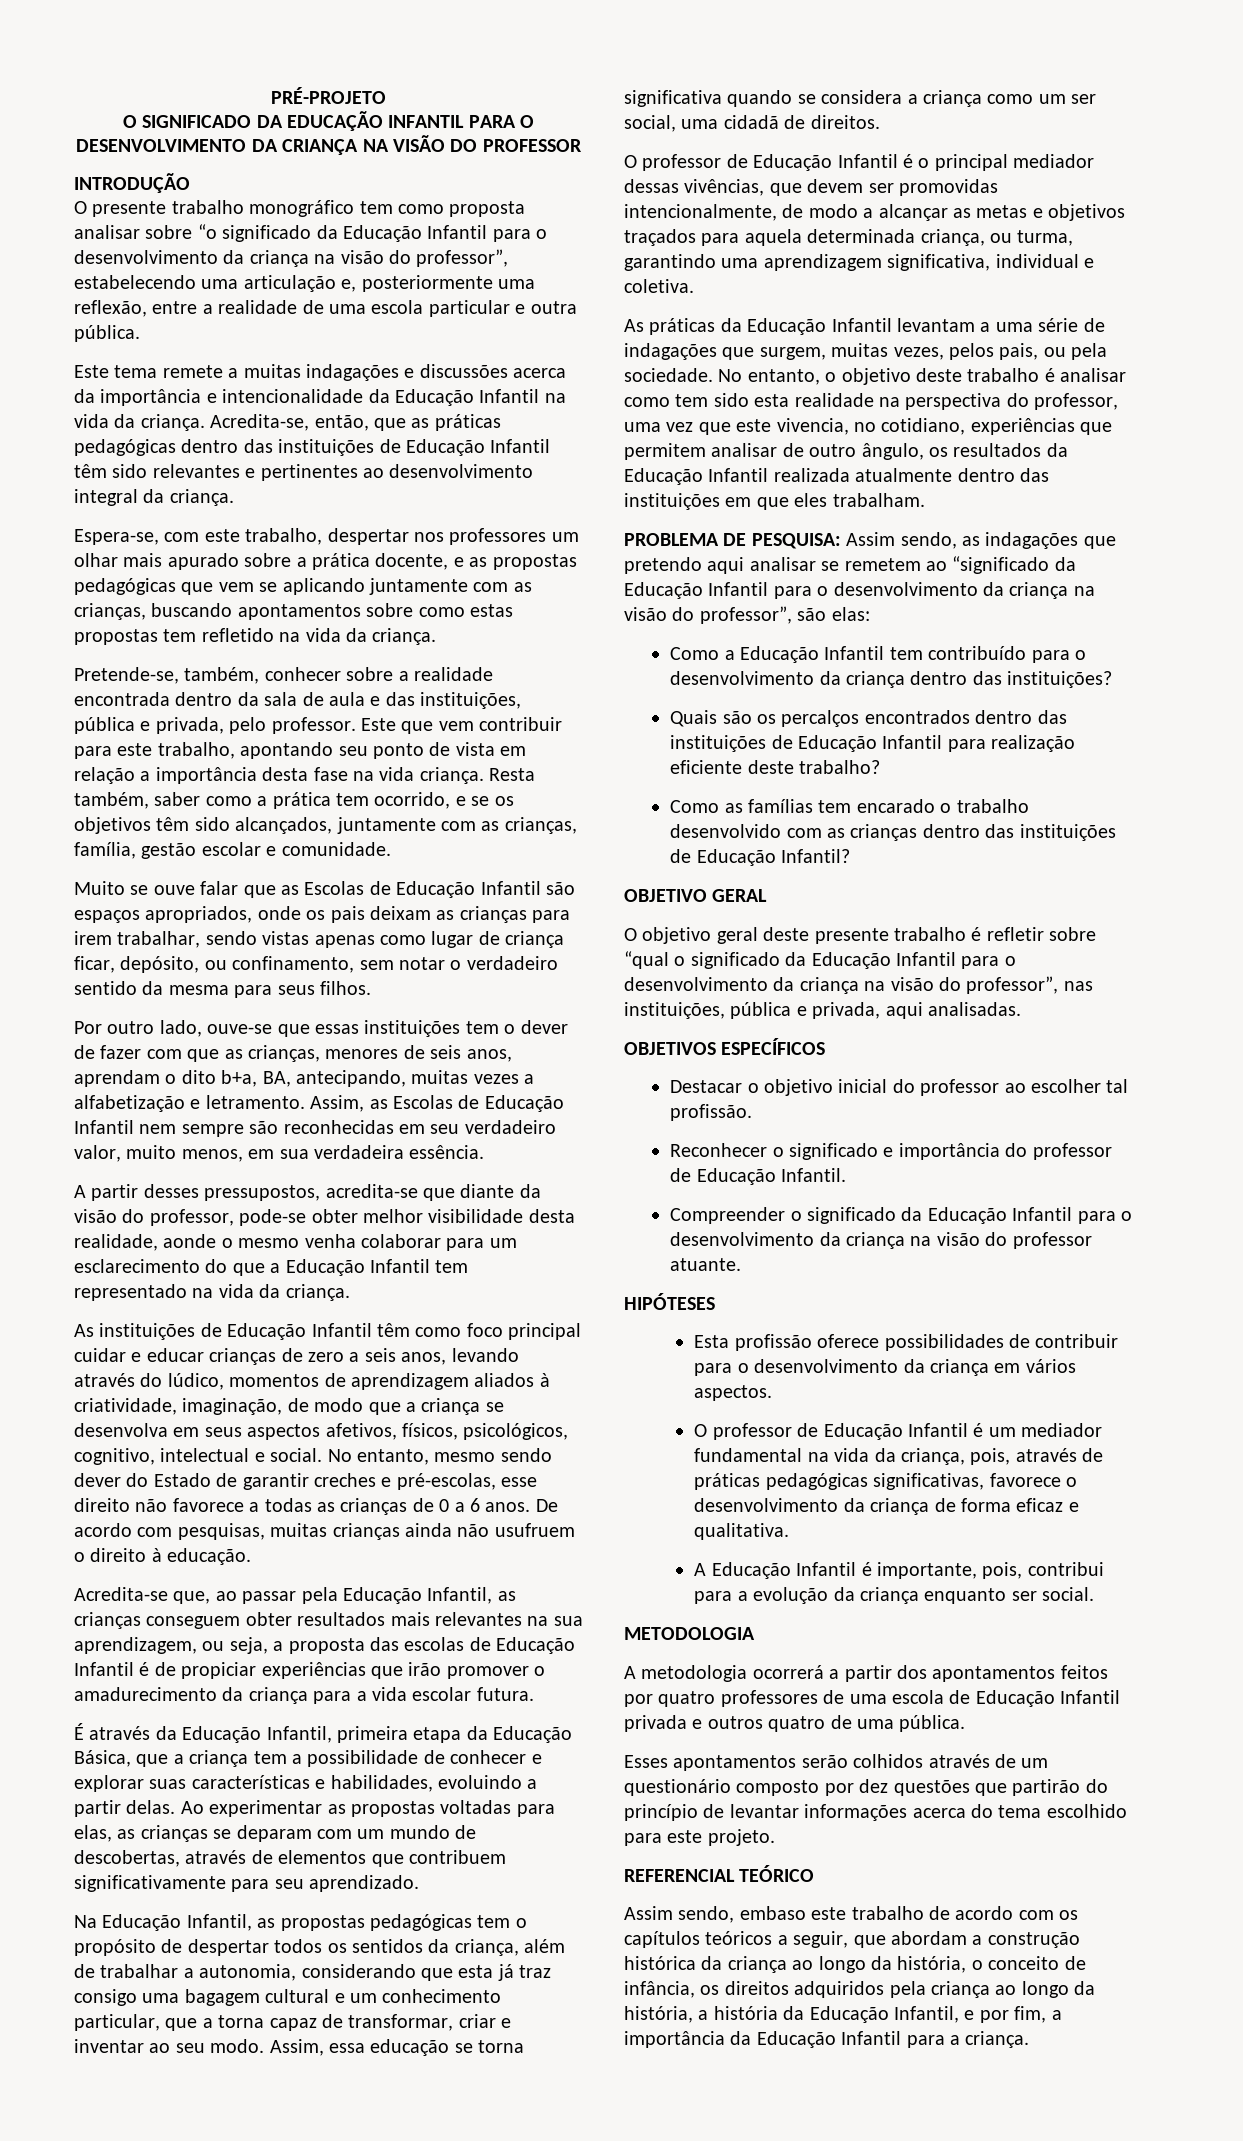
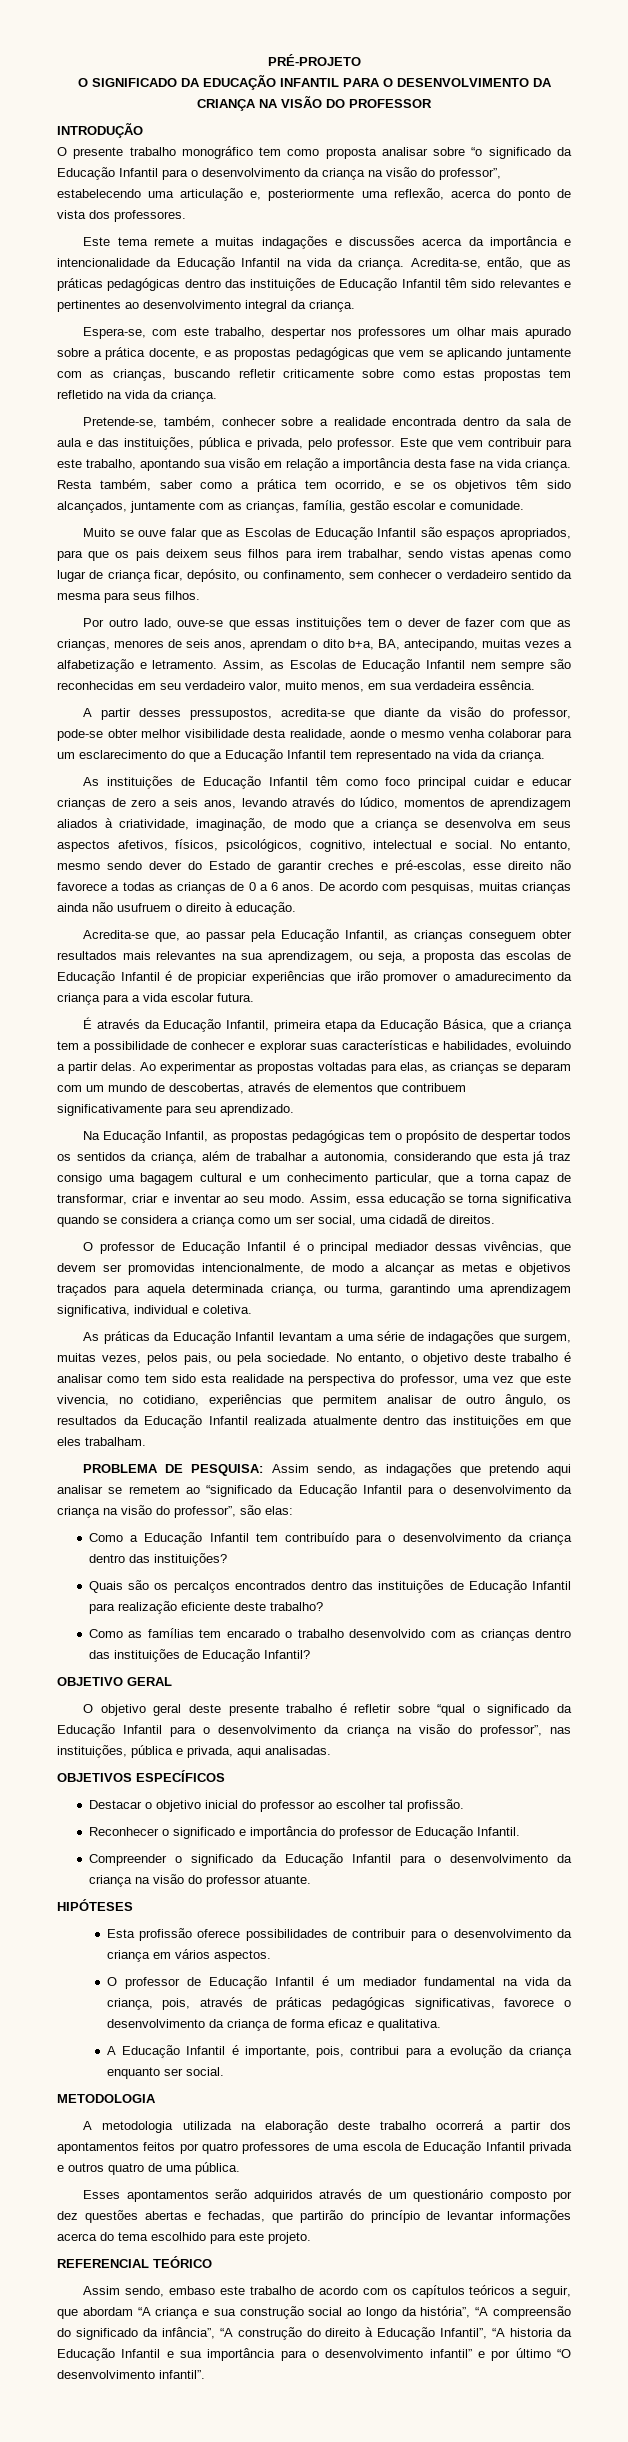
- O presente trabalho monográfico tem como proposta analisar sobre “o significado da Educação Infantil para o desenvolvimento da criança na visão do professor”, estabelecendo uma articulação e, posteriormente uma reflexão, entre a realidade de uma escola particular e outra pública.
+ O presente trabalho monográfico tem como proposta analisar sobre “o significado da Educação Infantil para o desenvolvimento da criança na visão do professor”, estabelecendo uma articulação e, posteriormente uma reflexão, acerca do ponto de vista dos professores.
- Espera-se, com este trabalho, despertar nos professores um olhar mais apurado sobre a prática docente, e as propostas pedagógicas que vem se aplicando juntamente com as crianças, buscando apontamentos sobre como estas propostas tem refletido na vida da criança.
+ Espera-se, com este trabalho, despertar nos professores um olhar mais apurado sobre a prática docente, e as propostas pedagógicas que vem se aplicando juntamente com as crianças, buscando refletir criticamente sobre como estas propostas tem refletido na vida da criança.
- Este que vem contribuir para este trabalho, apontando seu ponto de vista em relação a importância desta fase na vida criança.
+ Este que vem contribuir para este trabalho, apontando sua visão em relação a importância desta fase na vida criança.
- Muito se ouve falar que as Escolas de Educação Infantil são espaços apropriados, onde os pais deixam as crianças para irem trabalhar, sendo vistas apenas como lugar de criança ficar, depósito, ou confinamento, sem notar o verdadeiro sentido da mesma para seus filhos.
+ Muito se ouve falar que as Escolas de Educação Infantil são espaços apropriados, para que os pais deixem seus filhos para irem trabalhar, sendo vistas apenas como lugar de criança ficar, depósito, ou confinamento, sem conhecer o verdadeiro sentido da mesma para seus filhos.
- A metodologia ocorrerá a partir dos apontamentos feitos por quatro professores de uma escola de Educação Infantil privada e outros quatro de uma pública.
+ A metodologia utilizada na elaboração deste trabalho ocorrerá a partir dos apontamentos feitos por quatro professores de uma escola de Educação Infantil privada e outros quatro de uma pública.
- Esses apontamentos serão colhidos através de um questionário composto por dez questões que partirão do princípio de levantar informações acerca do tema escolhido para este projeto.
+ Esses apontamentos serão adquiridos através de um questionário composto por dez questões abertas e fechadas, que partirão do princípio de levantar informações acerca do tema escolhido para este projeto.
- Assim sendo, embaso este trabalho de acordo com os capítulos teóricos a seguir, que abordam a construção histórica da criança ao longo da história, o conceito de infância, os direitos adquiridos pela criança ao longo da história, a história da Educação Infantil, e por fim, a importância da Educação Infantil para a criança.
+ Assim sendo, embaso este trabalho de acordo com os capítulos teóricos a seguir, que abordam “A criança e sua construção social ao longo da história”, “A compreensão do significado da infância”, “A construção do direito à Educação Infantil”, “A historia da Educação Infantil e sua importância para o desenvolvimento infantil” e por último “O desenvolvimento infantil”.

